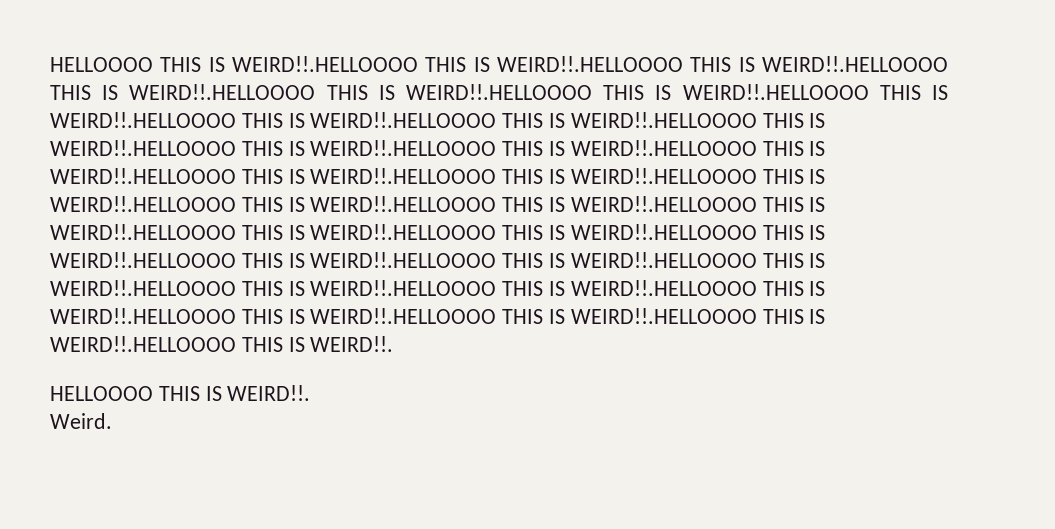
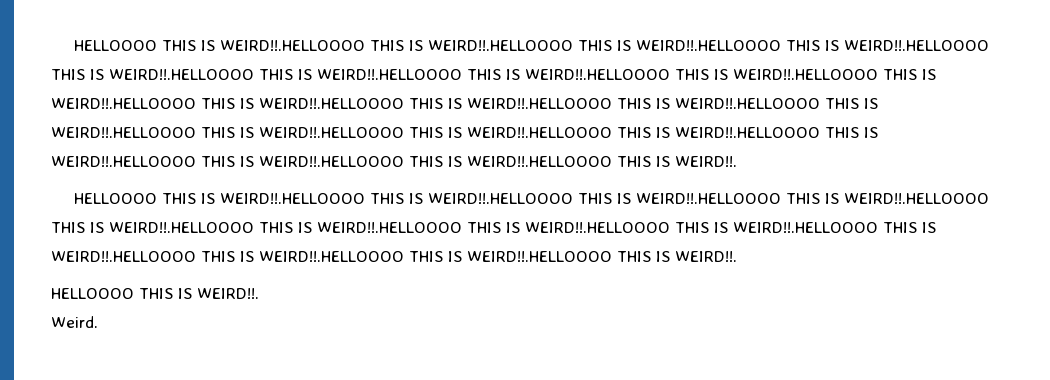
- HELLOOOO THIS IS WEIRD!!.HELLOOOO THIS IS WEIRD!!.HELLOOOO THIS IS WEIRD!!.HELLOOOO THIS IS WEIRD!!.HELLOOOO THIS IS WEIRD!!.HELLOOOO THIS IS WEIRD!!.HELLOOOO THIS IS WEIRD!!.HELLOOOO THIS IS WEIRD!!.HELLOOOO THIS IS WEIRD!!.HELLOOOO THIS IS WEIRD!!.HELLOOOO THIS IS WEIRD!!.HELLOOOO THIS IS WEIRD!!.HELLOOOO THIS IS WEIRD!!.HELLOOOO THIS IS WEIRD!!.HELLOOOO THIS IS WEIRD!!.HELLOOOO THIS IS WEIRD!!.HELLOOOO THIS IS WEIRD!!.HELLOOOO THIS IS WEIRD!!.HELLOOOO THIS IS WEIRD!!.HELLOOOO THIS IS WEIRD!!.HELLOOOO THIS IS WEIRD!!.HELLOOOO THIS IS WEIRD!!.HELLOOOO THIS IS WEIRD!!.HELLOOOO THIS IS WEIRD!!.HELLOOOO THIS IS WEIRD!!.HELLOOOO THIS IS WEIRD!!.HELLOOOO THIS IS WEIRD!!.HELLOOOO THIS IS WEIRD!!.HELLOOOO THIS IS WEIRD!!.HELLOOOO THIS IS WEIRD!!.HELLOOOO THIS IS WEIRD!!.HELLOOOO THIS IS WEIRD!!.
+ HELLOOOO THIS IS WEIRD!!.HELLOOOO THIS IS WEIRD!!.HELLOOOO THIS IS WEIRD!!.HELLOOOO THIS IS WEIRD!!.HELLOOOO THIS IS WEIRD!!.HELLOOOO THIS IS WEIRD!!.HELLOOOO THIS IS WEIRD!!.HELLOOOO THIS IS WEIRD!!.HELLOOOO THIS IS WEIRD!!.HELLOOOO THIS IS WEIRD!!.HELLOOOO THIS IS WEIRD!!.HELLOOOO THIS IS WEIRD!!.HELLOOOO THIS IS WEIRD!!.HELLOOOO THIS IS WEIRD!!.HELLOOOO THIS IS WEIRD!!.HELLOOOO THIS IS WEIRD!!.HELLOOOO THIS IS WEIRD!!.HELLOOOO THIS IS WEIRD!!.HELLOOOO THIS IS WEIRD!!.HELLOOOO THIS IS WEIRD!!.
+ HELLOOOO THIS IS WEIRD!!.HELLOOOO THIS IS WEIRD!!.HELLOOOO THIS IS WEIRD!!.HELLOOOO THIS IS WEIRD!!.HELLOOOO THIS IS WEIRD!!.HELLOOOO THIS IS WEIRD!!.HELLOOOO THIS IS WEIRD!!.HELLOOOO THIS IS WEIRD!!.HELLOOOO THIS IS WEIRD!!.HELLOOOO THIS IS WEIRD!!.HELLOOOO THIS IS WEIRD!!.HELLOOOO THIS IS WEIRD!!.

